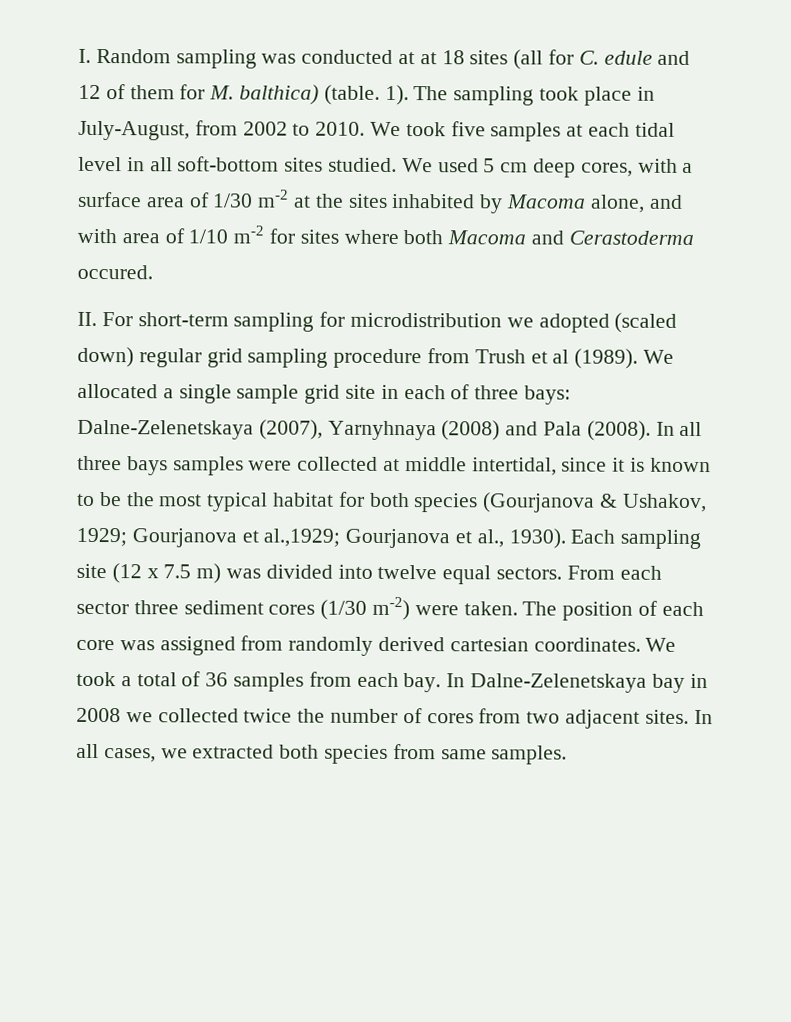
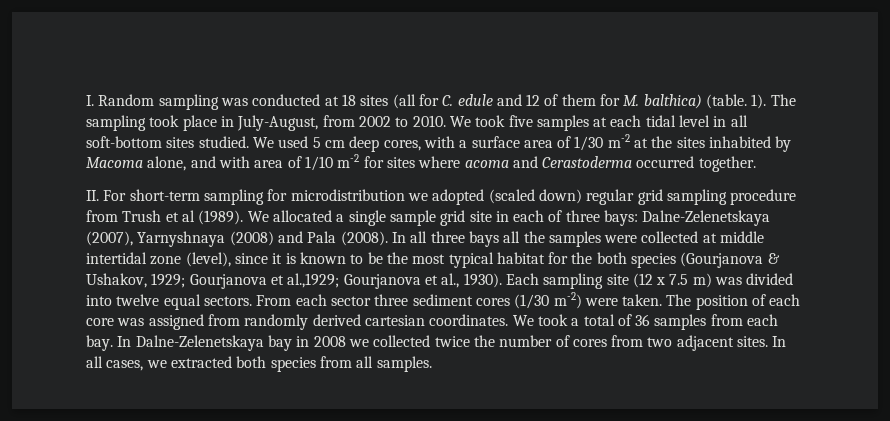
- I. Random sampling was conducted at at 18 sites (all for C. edule and 12 of them for M. balthica) (table.
+ I. Random sampling was conducted at 18 sites (all for C. edule and 12 of them for M. balthica) (table.
- We used 5 cm deep cores, with a surface area of 1/30 m-2 at the sites inhabited by Macoma alone, and with area of 1/10 m-2 for sites where both Macoma and Cerastoderma occured.
+ We used 5 cm deep cores, with a surface area of 1/30 m-2 at the sites inhabited by Macoma alone, and with area of 1/10 m-2 for sites where acoma and Cerastoderma occurred together.
- We allocated a single sample grid site in each of three bays: Dalne-Zelenetskaya (2007), Yarnyhnaya (2008) and Pala (2008).
+ We allocated a single sample grid site in each of three bays: Dalne-Zelenetskaya (2007), Yarnyshnaya (2008) and Pala (2008).
- In all three bays samples were collected at middle intertidal, since it is known to be the most typical habitat for both species (Gourjanova & Ushakov, 1929; Gourjanova et al.,1929; Gourjanova et al., 1930).
+ In all three bays all the samples were collected at middle intertidal zone (level), since it is known to be the most typical habitat for the both species (Gourjanova & Ushakov, 1929; Gourjanova et al.,1929; Gourjanova et al., 1930).
- In all cases, we extracted both species from same samples.
+ In all cases, we extracted both species from all samples.

